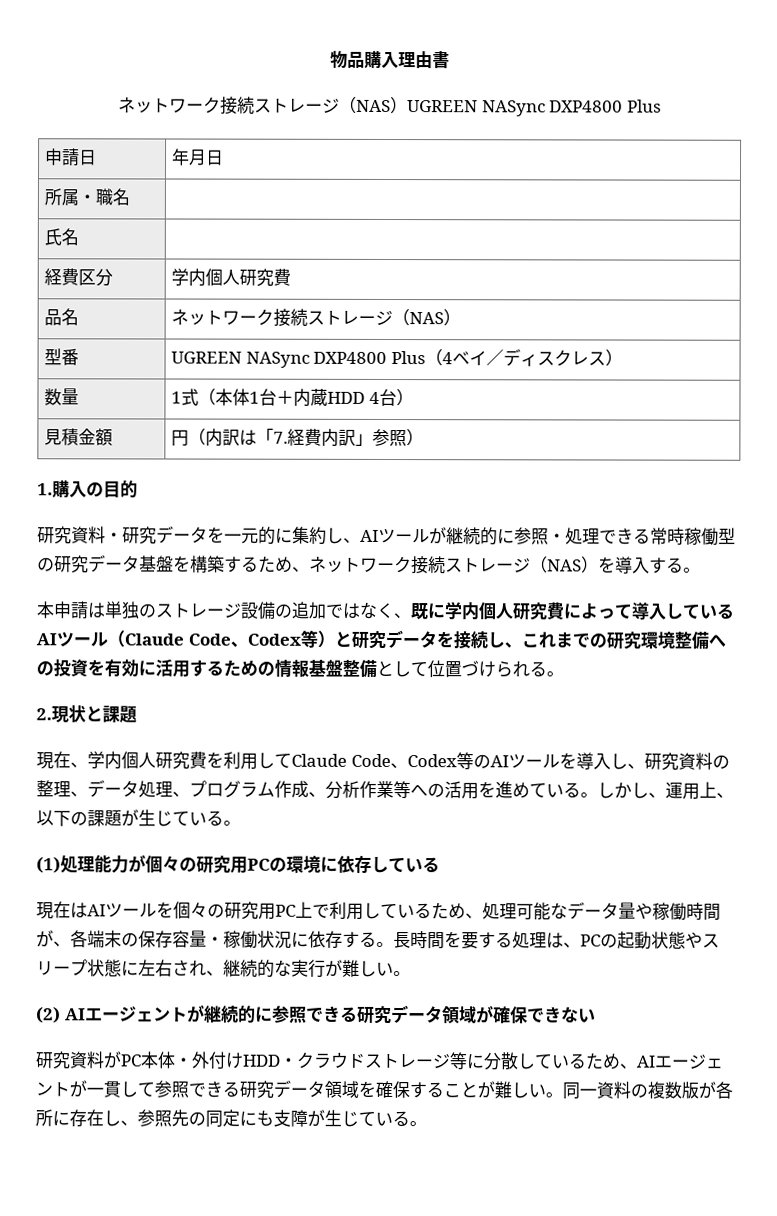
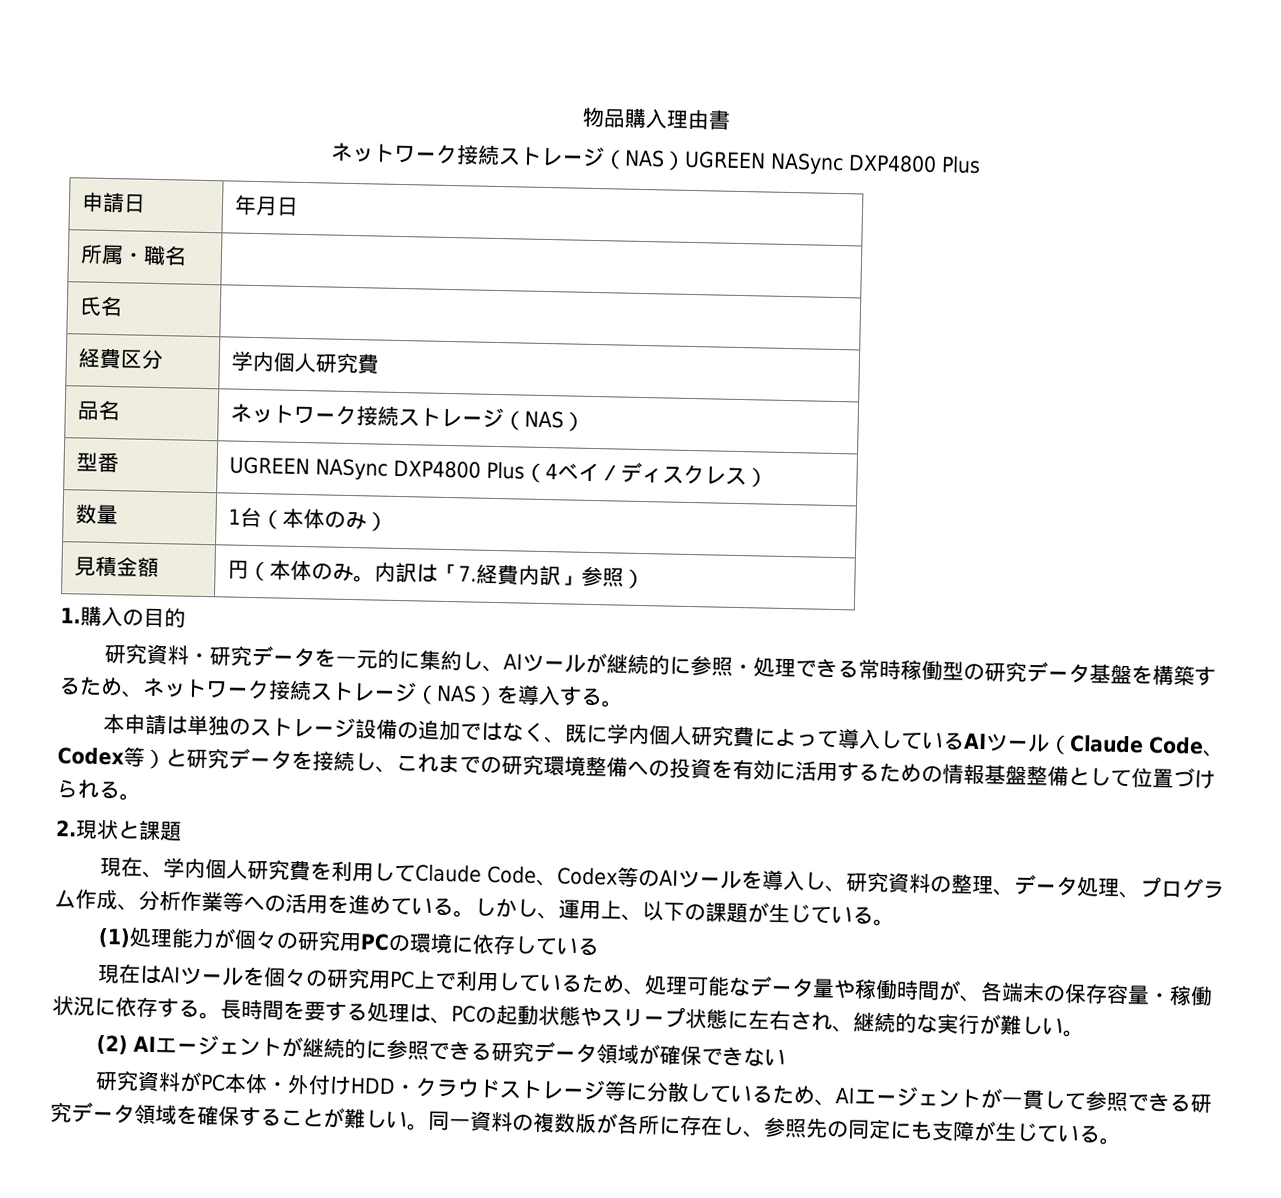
- 数量 | 1式（本体1台＋内蔵HDD 4台）
+ 数量 | 1台（本体のみ）
- 見積金額 | 円（内訳は「7.経費内訳」参照）
+ 見積金額 | 円（本体のみ。内訳は「7.経費内訳」参照）

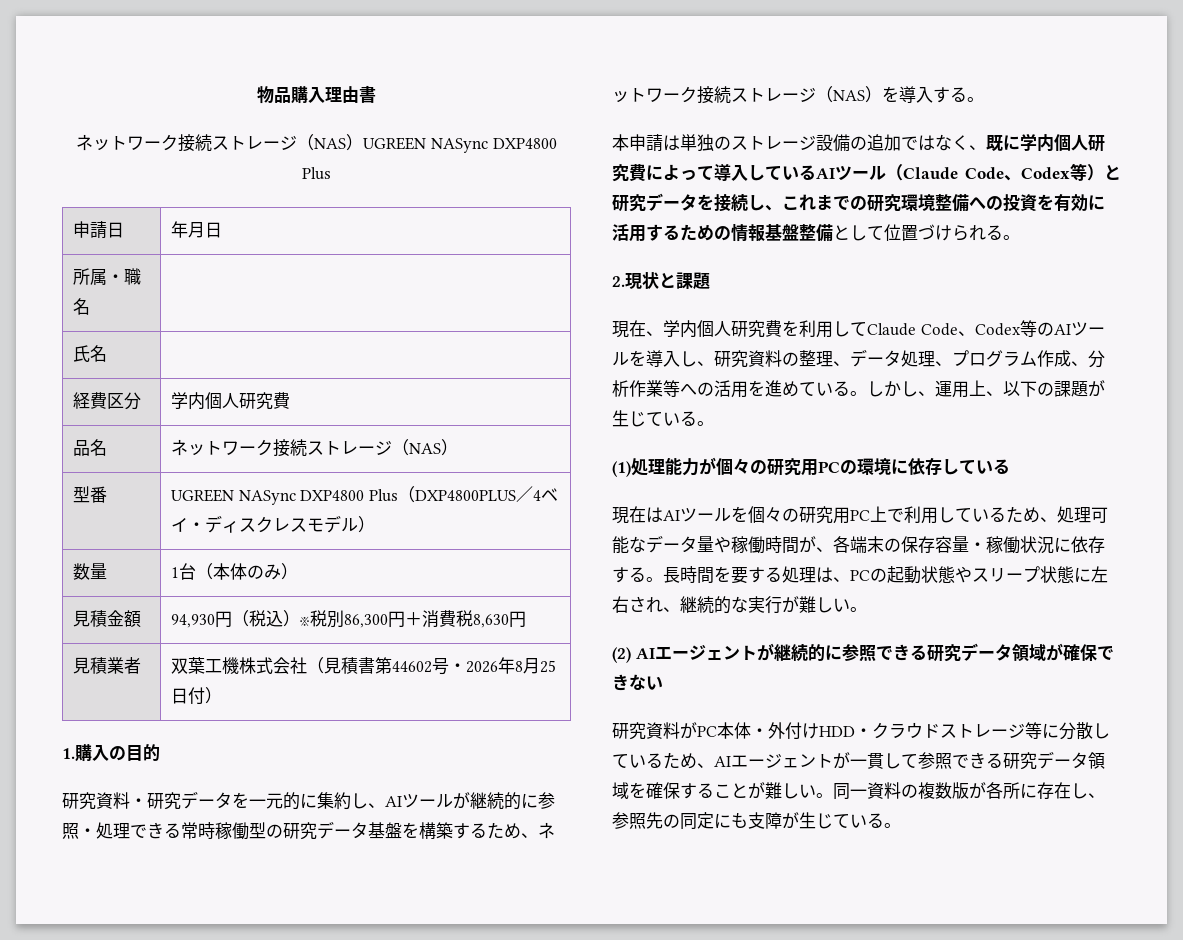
- 型番 | UGREEN NASync DXP4800 Plus（4ベイ／ディスクレス）
+ 型番 | UGREEN NASync DXP4800 Plus（DXP4800PLUS／4ベイ・ディスクレスモデル）
- 見積金額 | 円（本体のみ。内訳は「7.経費内訳」参照）
+ 見積金額 | 94,930円（税込）※税別86,300円＋消費税8,630円
+ 見積業者 | 双葉工機株式会社（見積書第44602号・2026年8月25日付）

